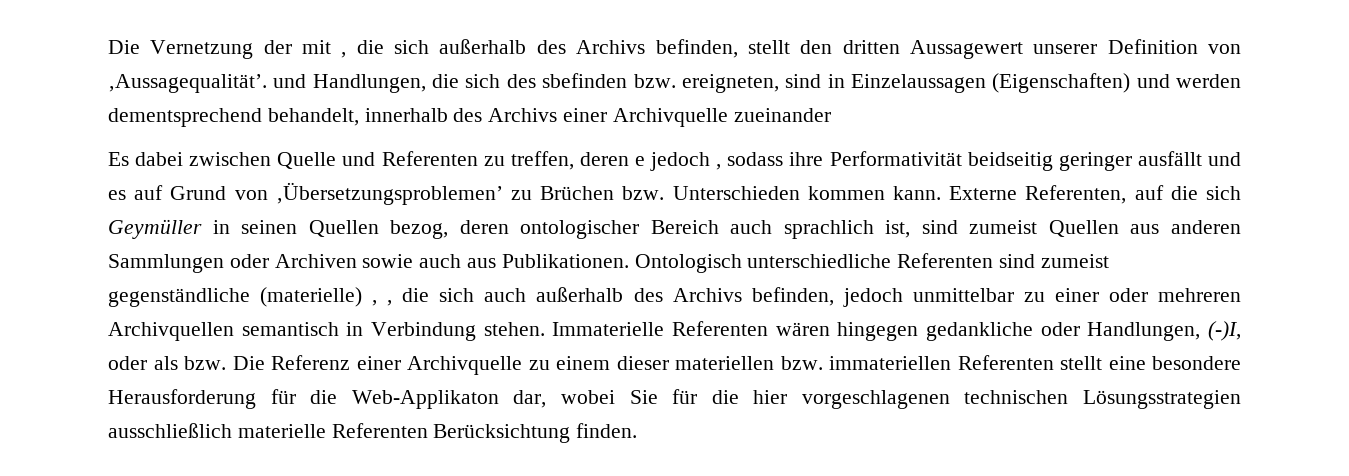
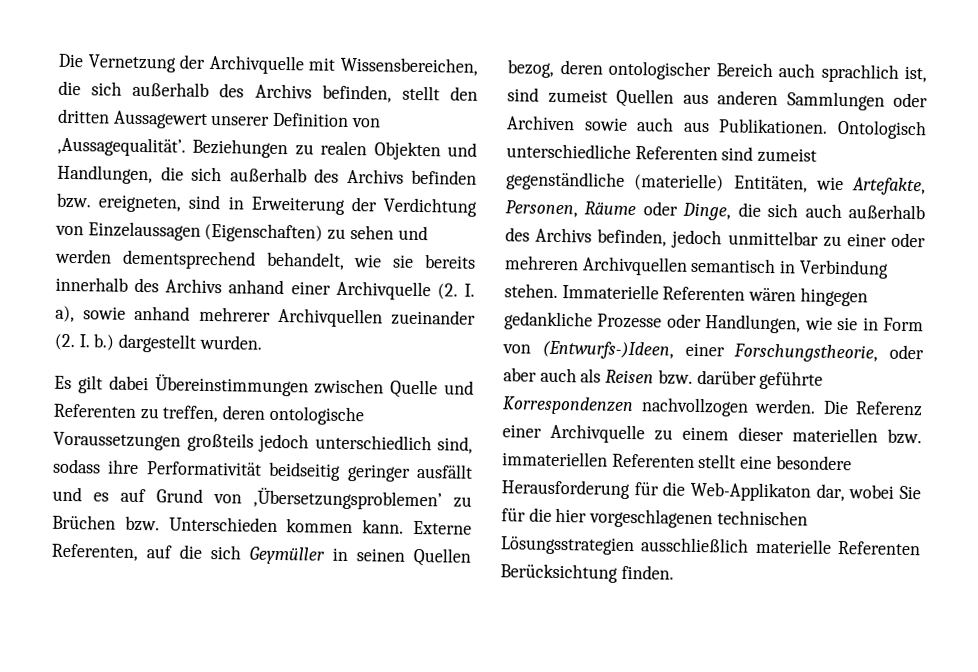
- Die Vernetzung der mit , die sich außerhalb des Archivs befinden, stellt den dritten Aussagewert unserer Definition von ‚Aussagequalität’. und Handlungen, die sich des sbefinden bzw. ereigneten, sind in Einzelaussagen (Eigenschaften) und werden dementsprechend behandelt, innerhalb des Archivs einer Archivquelle zueinander
- Es dabei zwischen Quelle und Referenten zu treffen, deren e jedoch , sodass ihre Performativität beidseitig geringer ausfällt und es auf Grund von ‚Übersetzungsproblemen’ zu Brüchen bzw. Unterschieden kommen kann.
+ Die Vernetzung der Archivquelle mit Wissensbereichen, die sich außerhalb des Archivs befinden, stellt den dritten Aussagewert unserer Definition von ‚Aussagequalität’. Beziehungen zu realen Objekten und Handlungen, die sich außerhalb des Archivs befinden bzw. ereigneten, sind in Erweiterung der Verdichtung von Einzelaussagen (Eigenschaften) zu sehen und werden dementsprechend behandelt, wie sie bereits innerhalb des Archivs anhand einer Archivquelle (2. I. a), sowie anhand mehrerer Archivquellen zueinander (2. I. b.) dargestellt wurden.
+ Es gilt dabei Übereinstimmungen zwischen Quelle und Referenten zu treffen, deren ontologische Voraussetzungen großteils jedoch unterschiedlich sind, sodass ihre Performativität beidseitig geringer ausfällt und es auf Grund von ‚Übersetzungsproblemen’ zu Brüchen bzw. Unterschieden kommen kann.
- Ontologisch unterschiedliche Referenten sind zumeist gegenständliche (materielle) , , die sich auch außerhalb des Archivs befinden, jedoch unmittelbar zu einer oder mehreren Archivquellen semantisch in Verbindung stehen.
+ Ontologisch unterschiedliche Referenten sind zumeist gegenständliche (materielle) Entitäten, wie Artefakte, Personen, Räume oder Dinge, die sich auch außerhalb des Archivs befinden, jedoch unmittelbar zu einer oder mehreren Archivquellen semantisch in Verbindung stehen.
- Immaterielle Referenten wären hingegen gedankliche oder Handlungen, (-)I, oder als bzw. Die Referenz einer Archivquelle zu einem dieser materiellen bzw. immateriellen Referenten stellt eine besondere Herausforderung für die Web-Applikaton dar, wobei Sie für die hier vorgeschlagenen technischen Lösungsstrategien ausschließlich materielle Referenten Berücksichtung finden.
+ Immaterielle Referenten wären hingegen gedankliche Prozesse oder Handlungen, wie sie in Form von (Entwurfs-)Ideen, einer Forschungstheorie, oder aber auch als Reisen bzw. darüber geführte Korrespondenzen nachvollzogen werden. Die Referenz einer Archivquelle zu einem dieser materiellen bzw. immateriellen Referenten stellt eine besondere Herausforderung für die Web-Applikaton dar, wobei Sie für die hier vorgeschlagenen technischen Lösungsstrategien ausschließlich materielle Referenten Berücksichtung finden.

